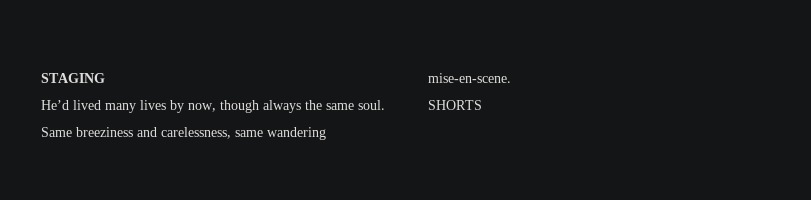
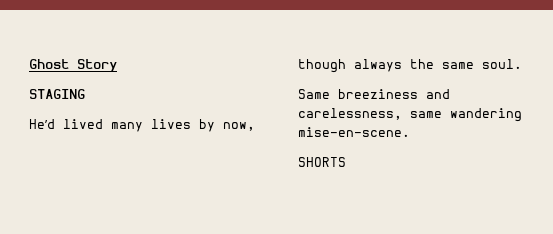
+ Ghost Story

